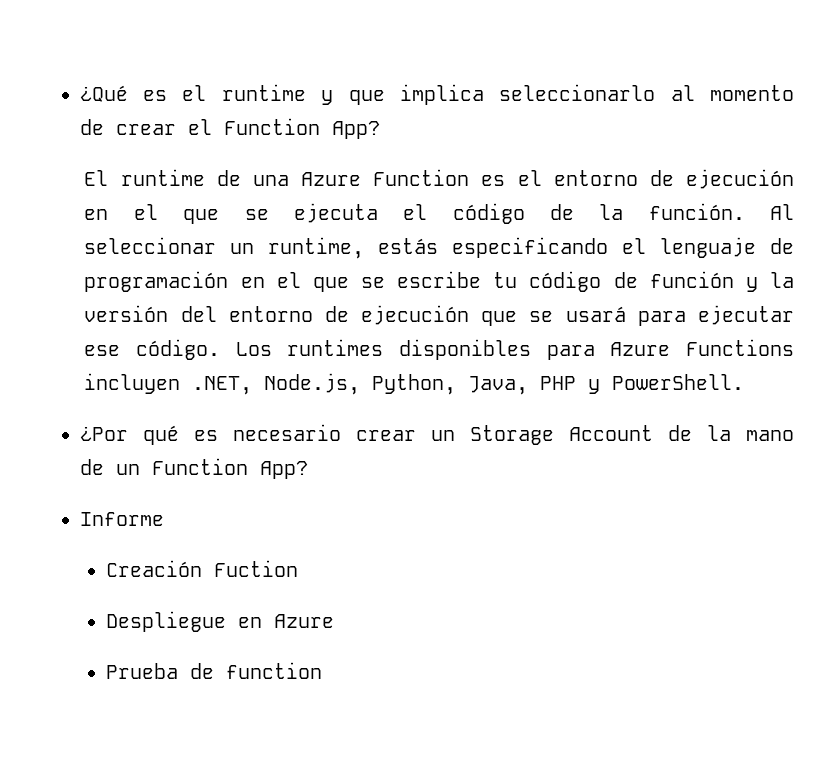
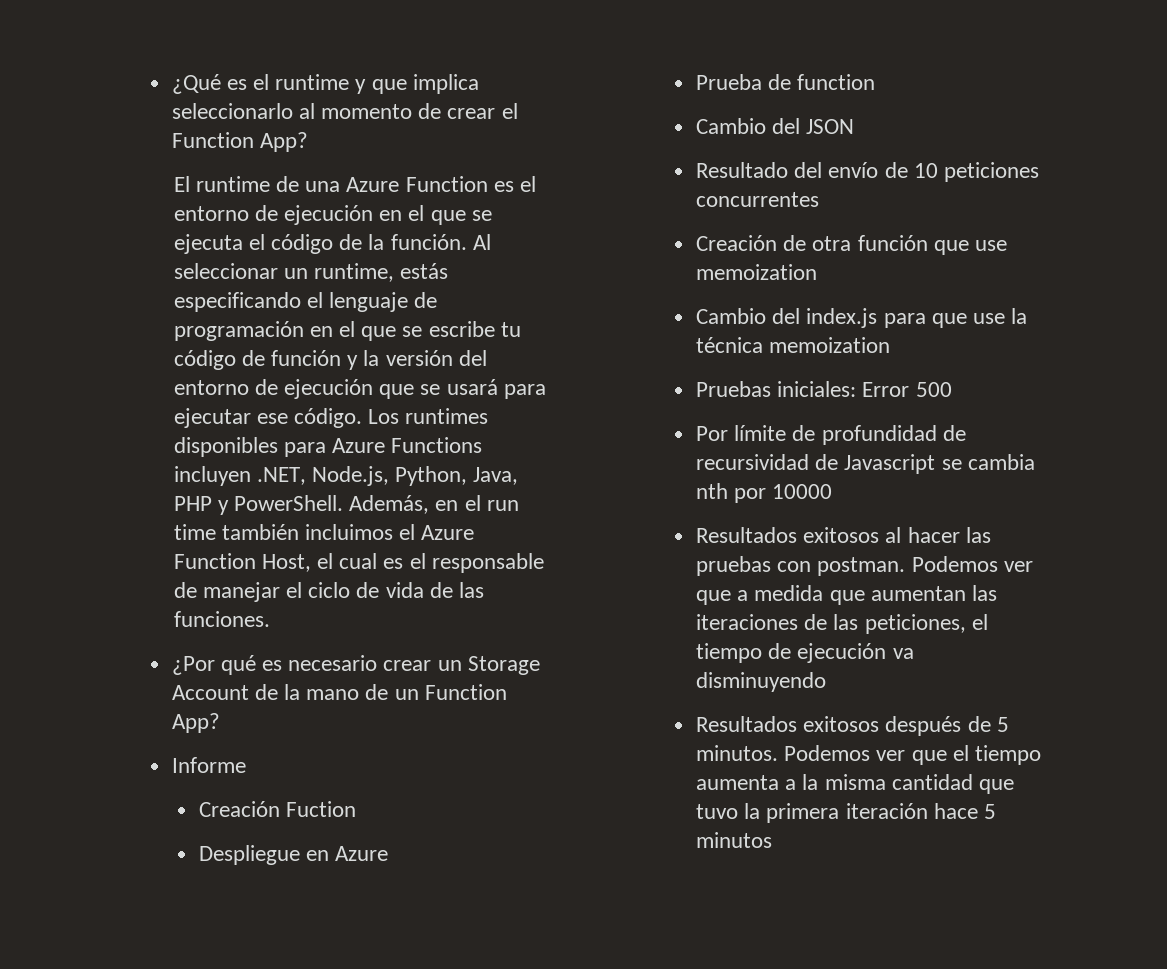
+ Además, en el run time también incluimos el Azure Function Host, el cual es el responsable de manejar el ciclo de vida de las funciones.
+ Cambio del JSON
+ Resultado del envío de 10 peticiones concurrentes
+ Creación de otra función que use memoization
+ Cambio del index.js para que use la técnica memoization
+ Pruebas iniciales: Error 500
+ Por límite de profundidad de recursividad de Javascript se cambia nth por 10000
+ Resultados exitosos al hacer las pruebas con postman. Podemos ver que a medida que aumentan las iteraciones de las peticiones, el tiempo de ejecución va disminuyendo
+ Resultados exitosos después de 5 minutos. Podemos ver que el tiempo aumenta a la misma cantidad que tuvo la primera iteración hace 5 minutos

